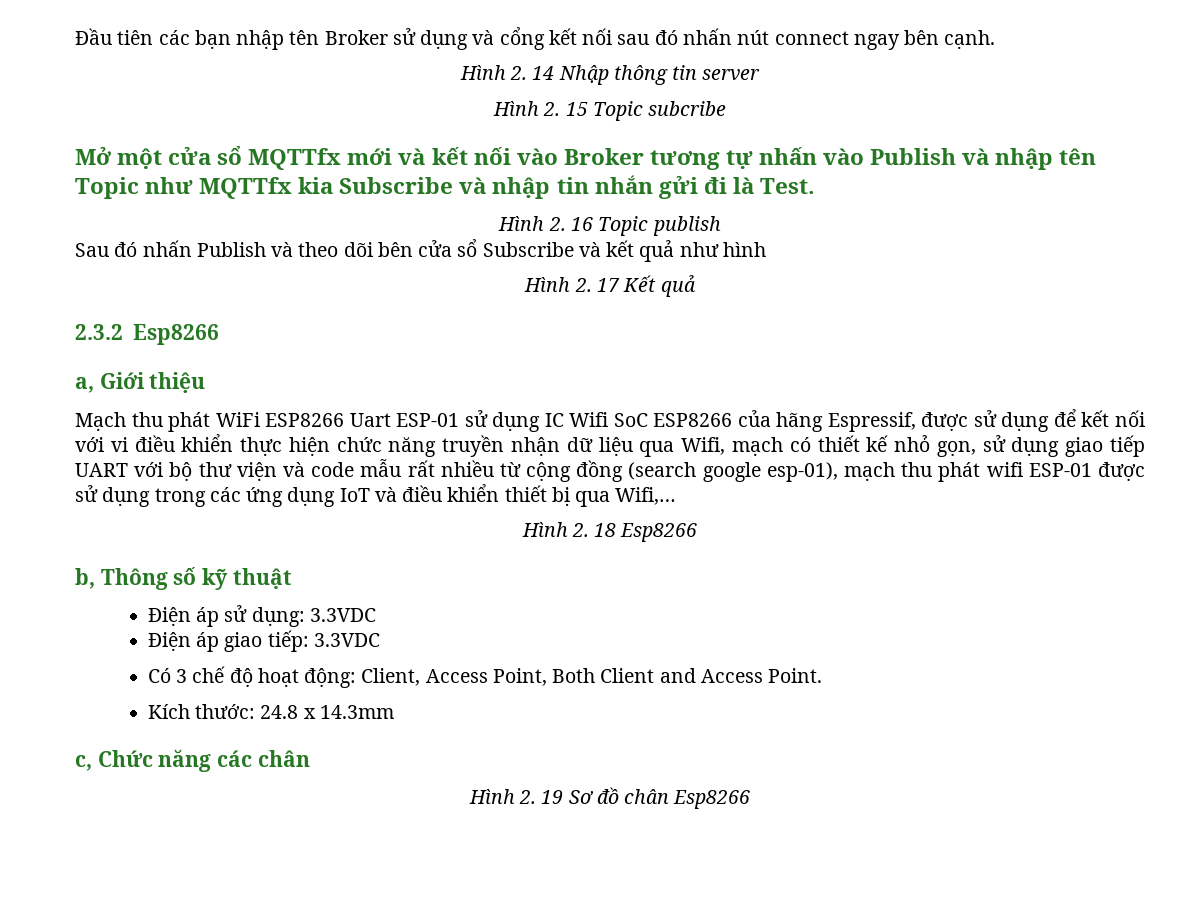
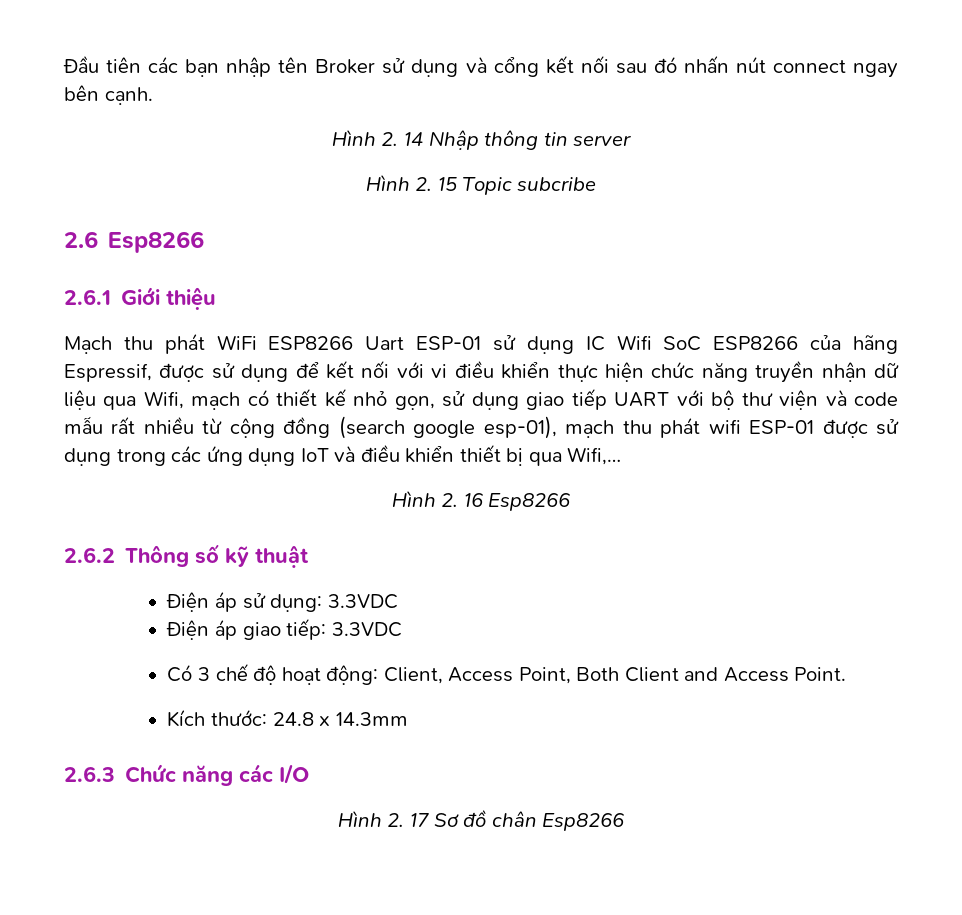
- Mở một cửa sổ MQTTfx mới và kết nối vào Broker tương tự nhấn vào Publish và nhập tên Topic như MQTTfx kia Subscribe và nhập tin nhắn gửi đi là Test.
- Hình 2. 16 Topic publish
- Sau đó nhấn Publish và theo dõi bên cửa sổ Subscribe và kết quả như hình
- Hình 2. 17 Kết quả
- 2.3.2 Esp8266
- a, Giới thiệu
+ 2.6 Esp8266
+ 2.6.1 Giới thiệu
- Hình 2. 18 Esp8266
- b, Thông số kỹ thuật
+ Hình 2. 16 Esp8266
+ 2.6.2 Thông số kỹ thuật
- c, Chức năng các chân
- Hình 2. 19 Sơ đồ chân Esp8266
+ 2.6.3 Chức năng các I/O
+ Hình 2. 17 Sơ đồ chân Esp8266

